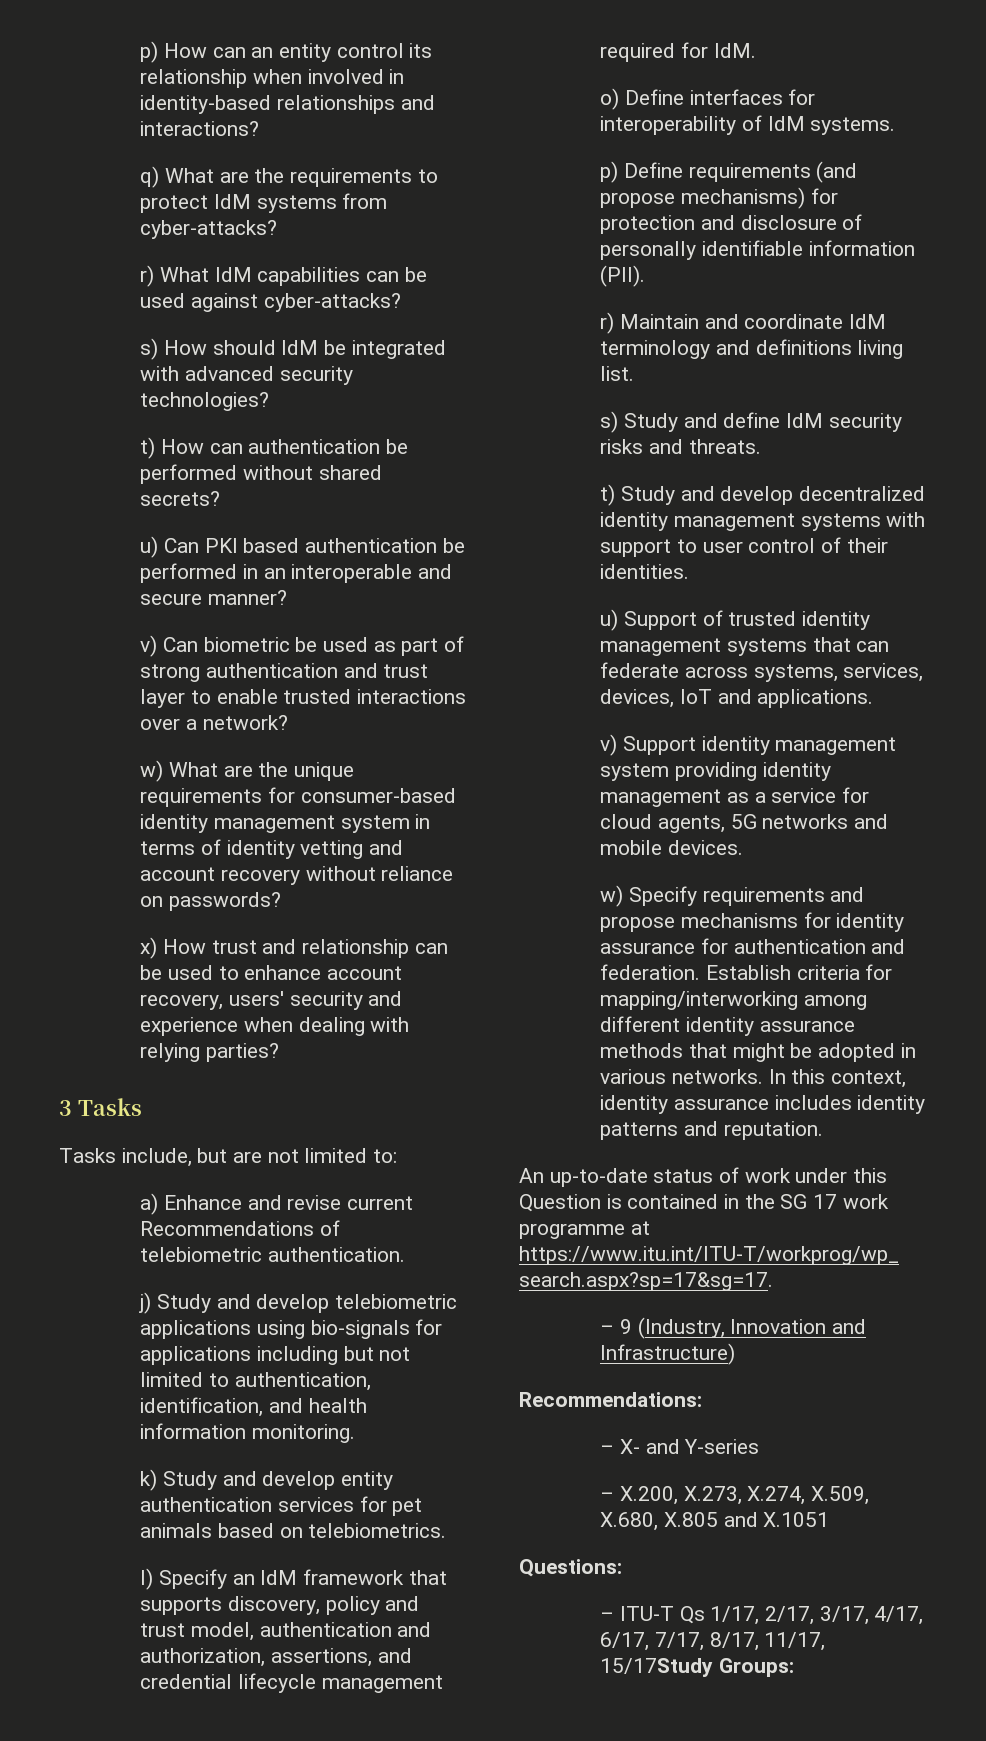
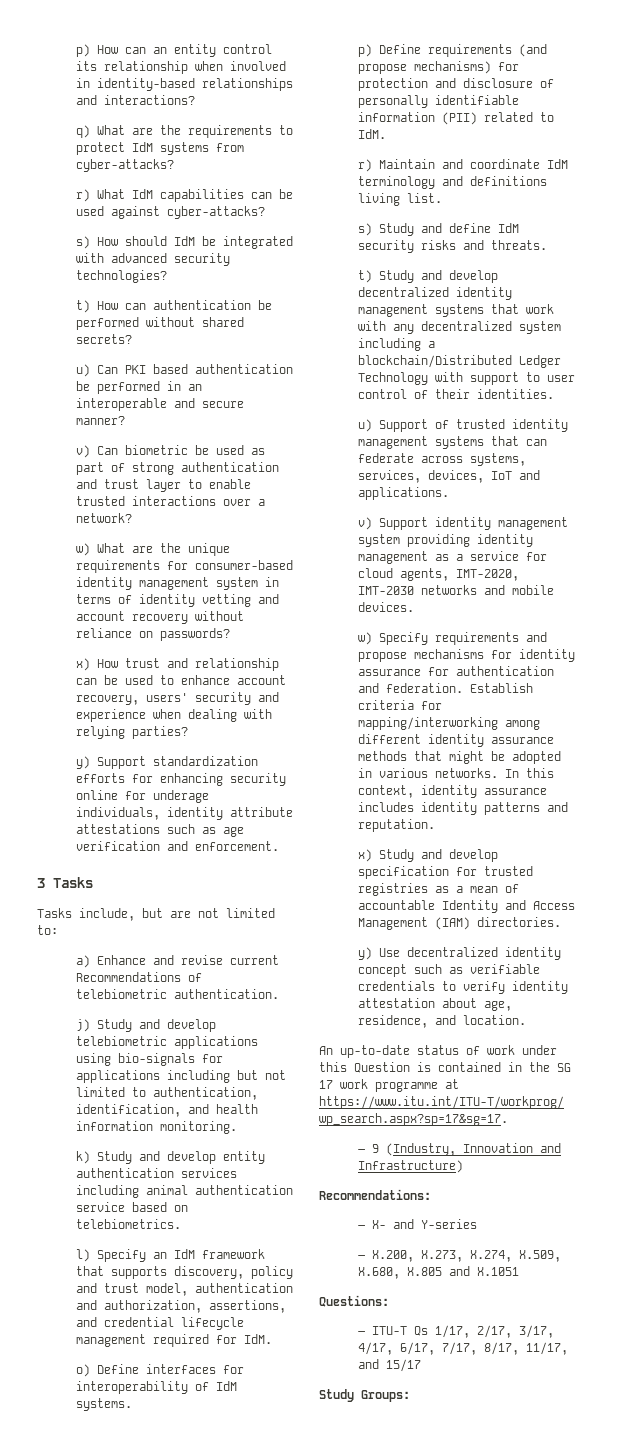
+ y) Support standardization efforts for enhancing security online for underage individuals, identity attribute attestations such as age verification and enforcement.
- k) Study and develop entity authentication services for pet animals based on telebiometrics.
+ k) Study and develop entity authentication services including animal authentication service based on telebiometrics.
- p) Define requirements (and propose mechanisms) for protection and disclosure of personally identifiable information (PII).
+ p) Define requirements (and propose mechanisms) for protection and disclosure of personally identifiable information (PII) related to IdM.
- t) Study and develop decentralized identity management systems with support to user control of their identities.
+ t) Study and develop decentralized identity management systems that work with any decentralized system including a blockchain/Distributed Ledger Technology with support to user control of their identities.
- v) Support identity management system providing identity management as a service for cloud agents, 5G networks and mobile devices.
+ v) Support identity management system providing identity management as a service for cloud agents, IMT-2020, IMT-2030 networks and mobile devices.
+ x) Study and develop specification for trusted registries as a mean of accountable Identity and Access Management (IAM) directories.
+ y) Use decentralized identity concept such as verifiable credentials to verify identity attestation about age, residence, and location.
- – ITU-T Qs 1/17, 2/17, 3/17, 4/17, 6/17, 7/17, 8/17, 11/17, 15/17Study Groups:
+ – ITU-T Qs 1/17, 2/17, 3/17, 4/17, 6/17, 7/17, 8/17, 11/17, and 15/17
+ Study Groups:

